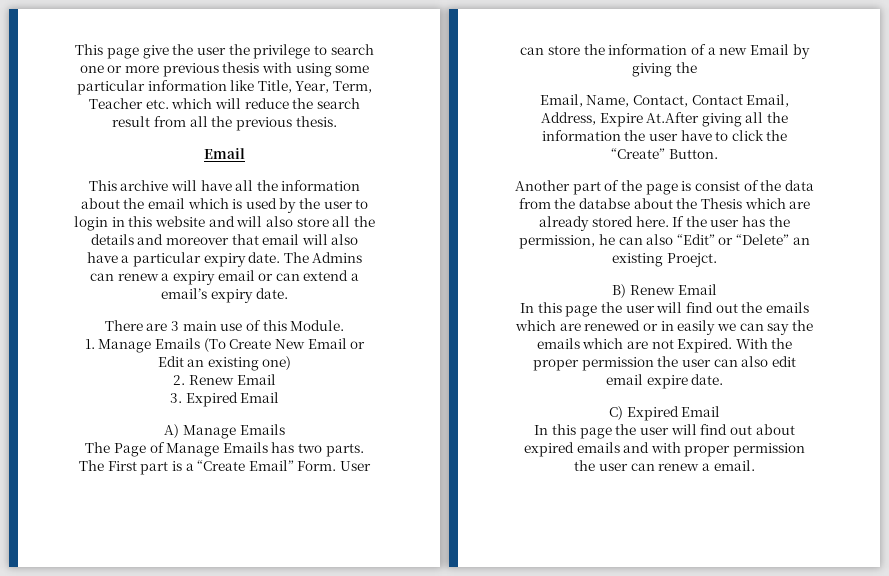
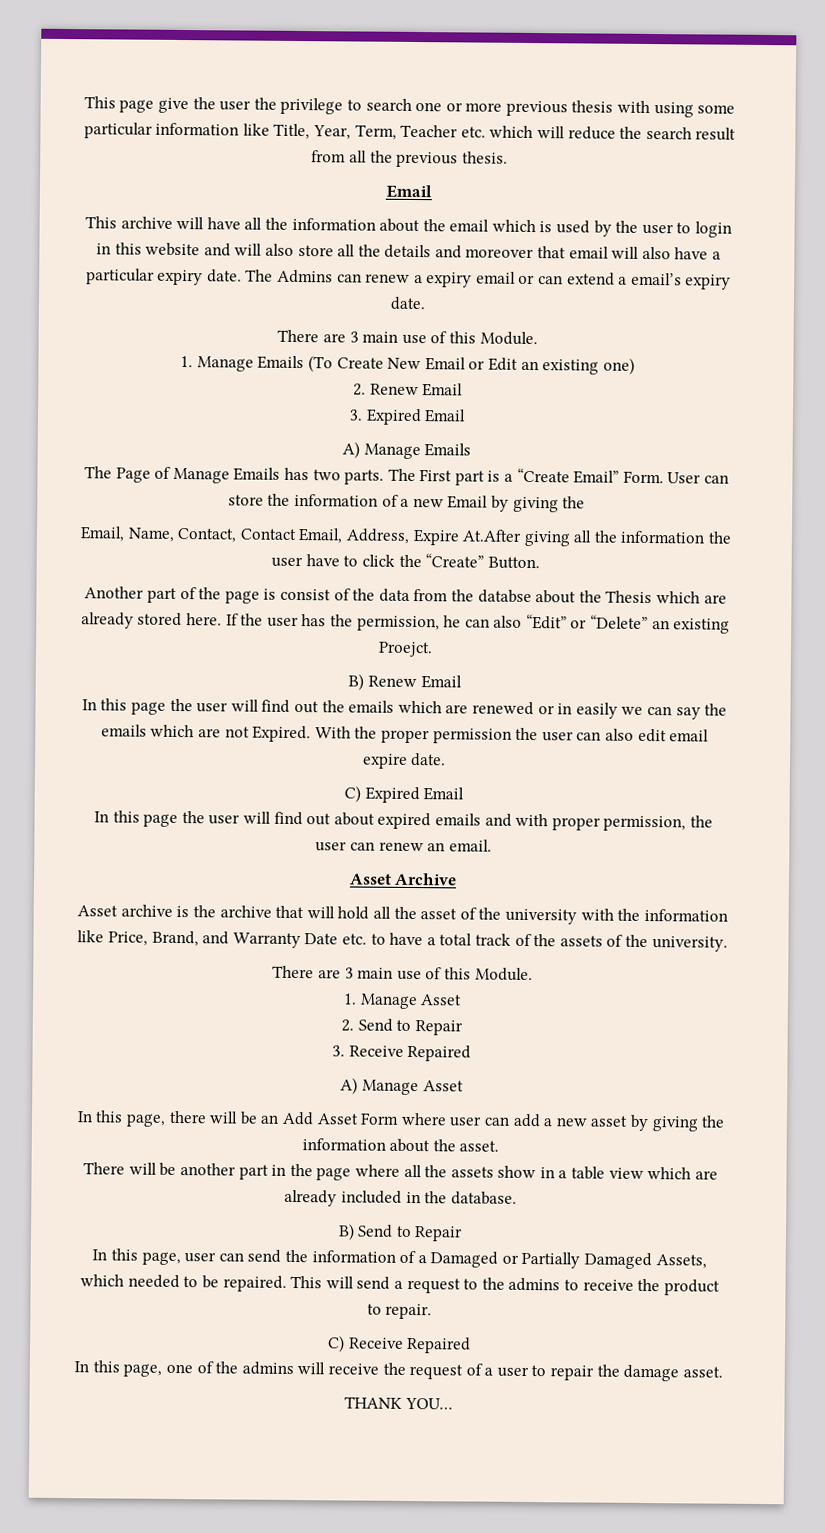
- In this page the user will find out about expired emails and with proper permission the user can renew a email.
+ In this page the user will find out about expired emails and with proper permission, the user can renew an email.
+ Asset Archive
+ Asset archive is the archive that will hold all the asset of the university with the information like Price, Brand, and Warranty Date etc. to have a total track of the assets of the university.
+ There are 3 main use of this Module.
+ 1. Manage Asset
+ 2. Send to Repair
+ 3. Receive Repaired
+ A) Manage Asset
+ In this page, there will be an Add Asset Form where user can add a new asset by giving the information about the asset.
+ There will be another part in the page where all the assets show in a table view which are already included in the database.
+ B) Send to Repair
+ In this page, user can send the information of a Damaged or Partially Damaged Assets, which needed to be repaired. This will send a request to the admins to receive the product to repair.
+ C) Receive Repaired
+ In this page, one of the admins will receive the request of a user to repair the damage asset.
+ THANK YOU…

